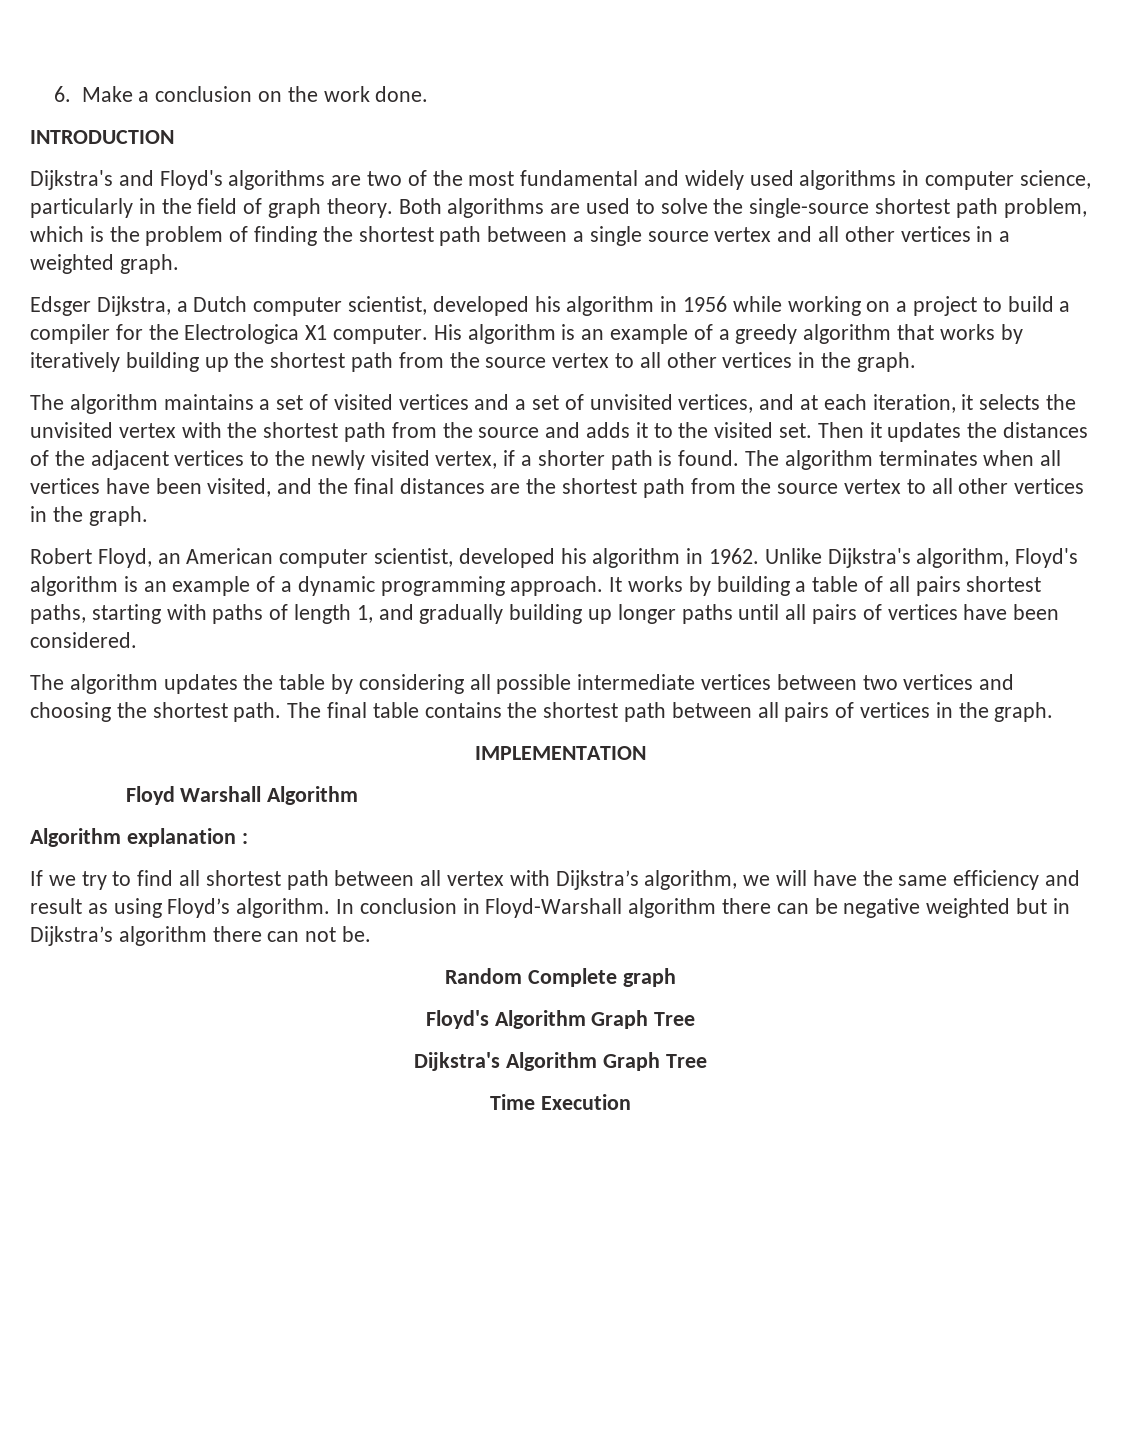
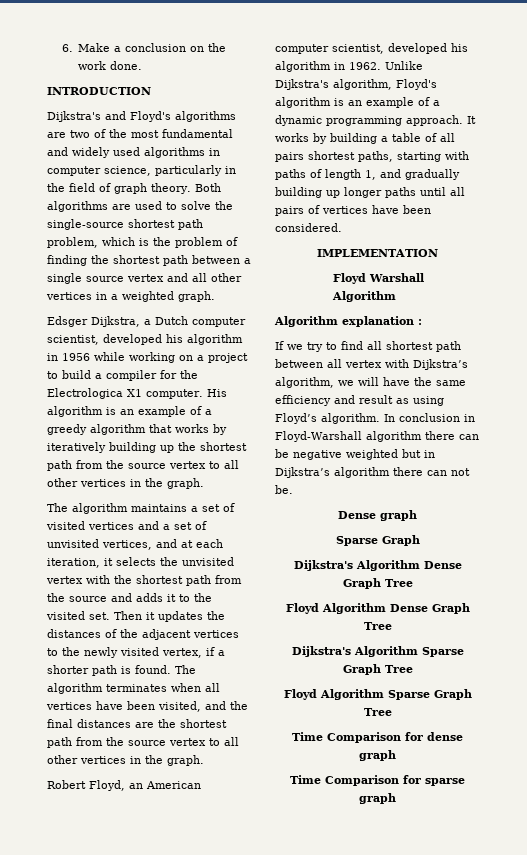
- The algorithm updates the table by considering all possible intermediate vertices between two vertices and choosing the shortest path. The final table contains the shortest path between all pairs of vertices in the graph.
- Random Complete graph
- Floyd's Algorithm Graph Tree
- Dijkstra's Algorithm Graph Tree
- Time Execution
+ Dense graph
+ Sparse Graph
+ Dijkstra's Algorithm Dense Graph Tree
+ Floyd Algorithm Dense Graph Tree
+ Dijkstra's Algorithm Sparse Graph Tree
+ Floyd Algorithm Sparse Graph Tree
+ Time Comparison for dense graph
+ Time Comparison for sparse graph

